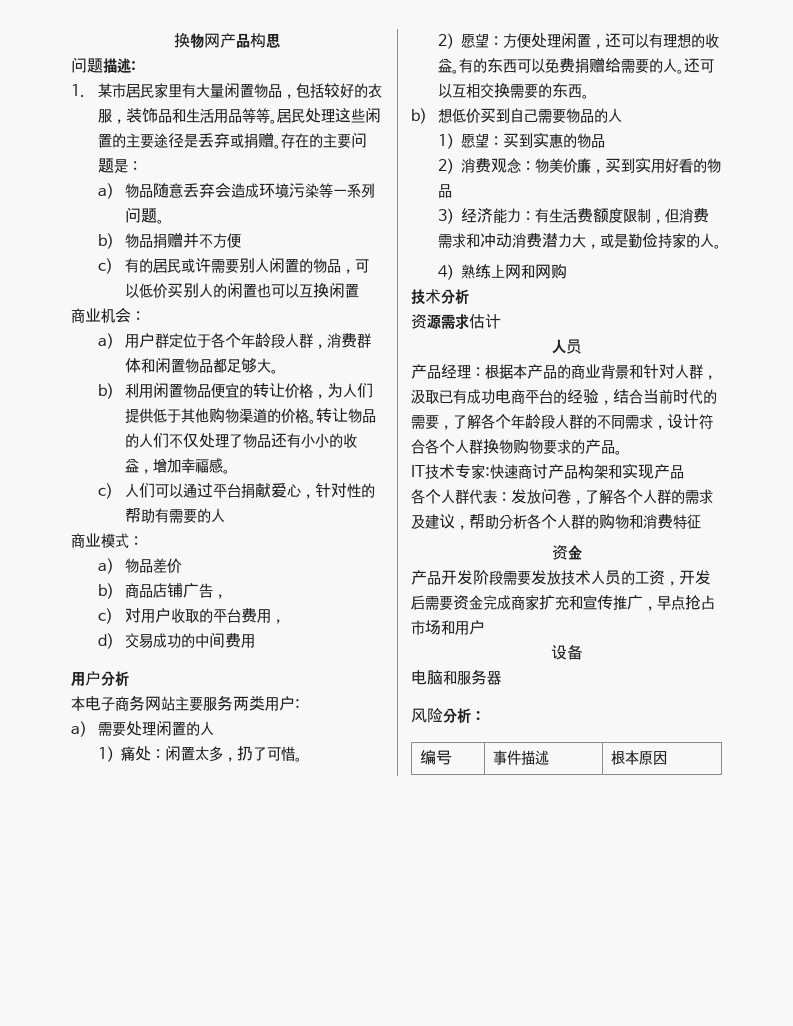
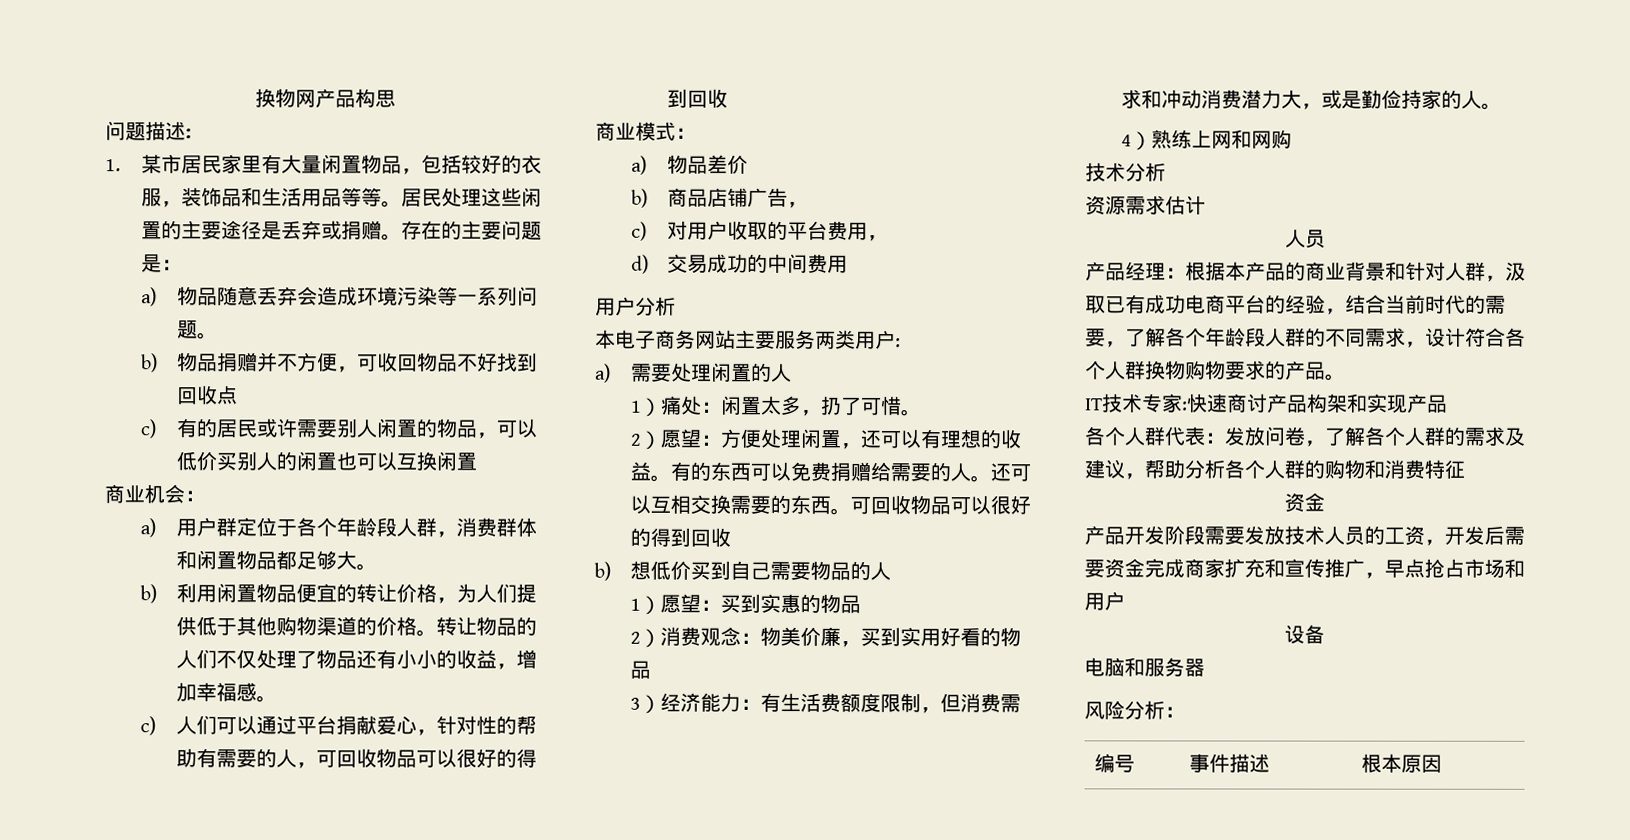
- b)物品捐赠并不方便
+ b)物品捐赠并不方便，可收回物品不好找到回收点
- c)人们可以通过平台捐献爱心，针对性的帮助有需要的人
+ c)人们可以通过平台捐献爱心，针对性的帮助有需要的人，可回收物品可以很好的得到回收
- 还可以互相交换需要的东西。
+ 还可以互相交换需要的东西。可回收物品可以很好的得到回收

